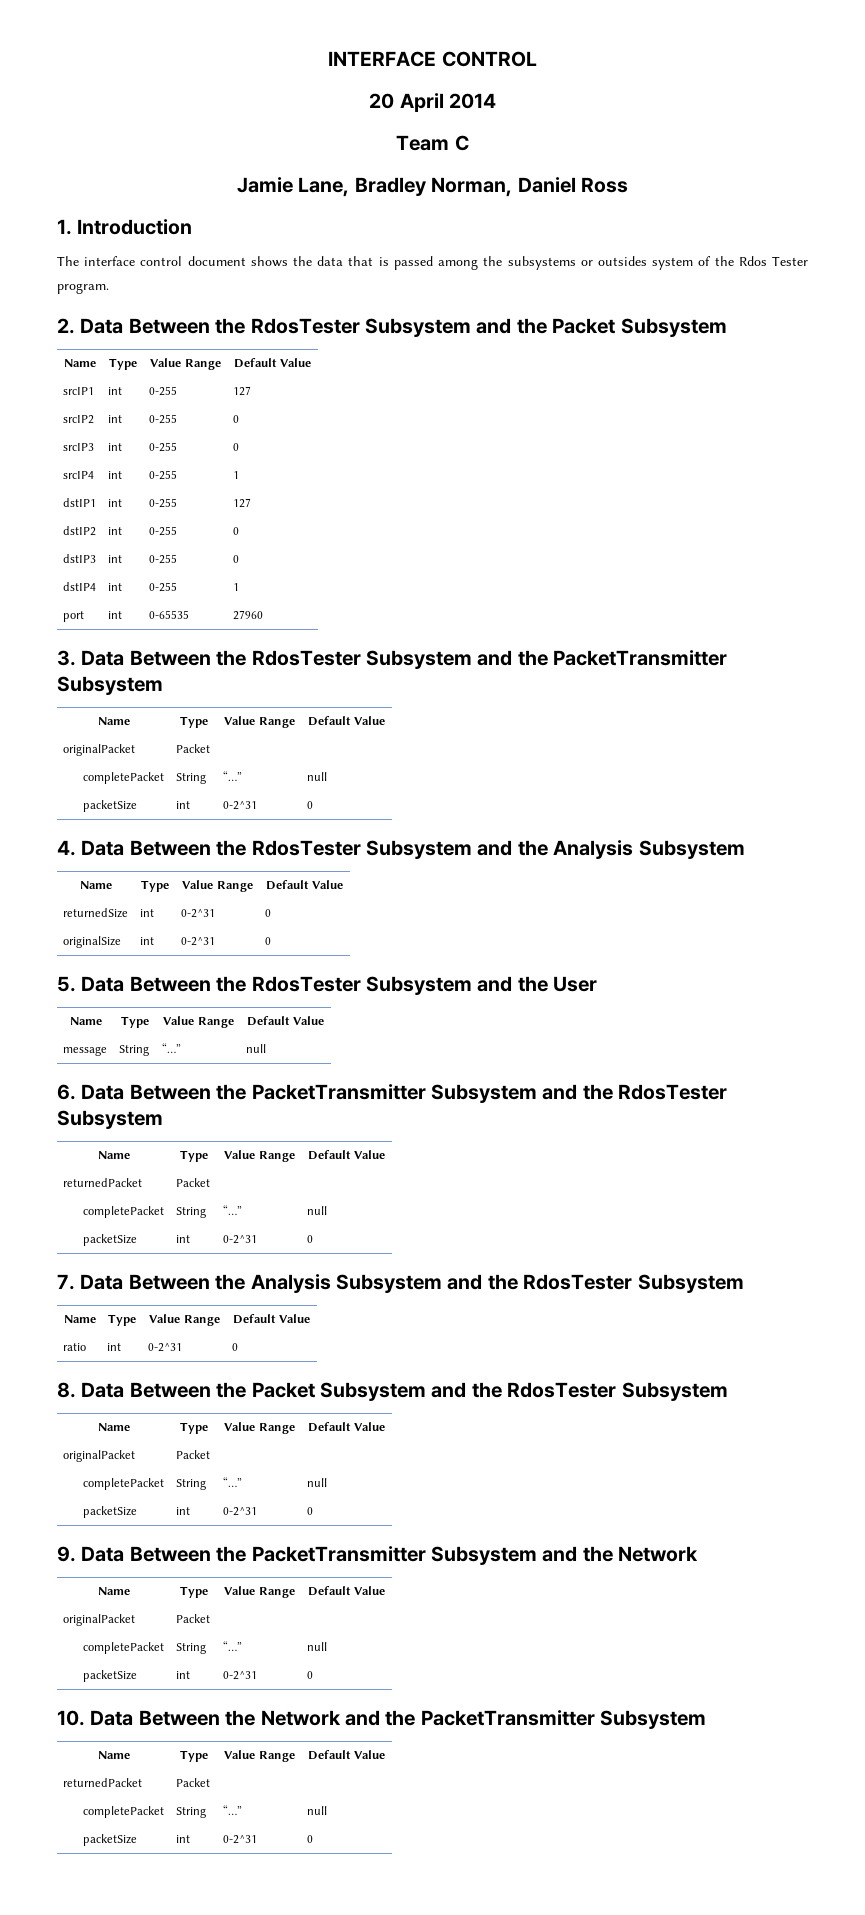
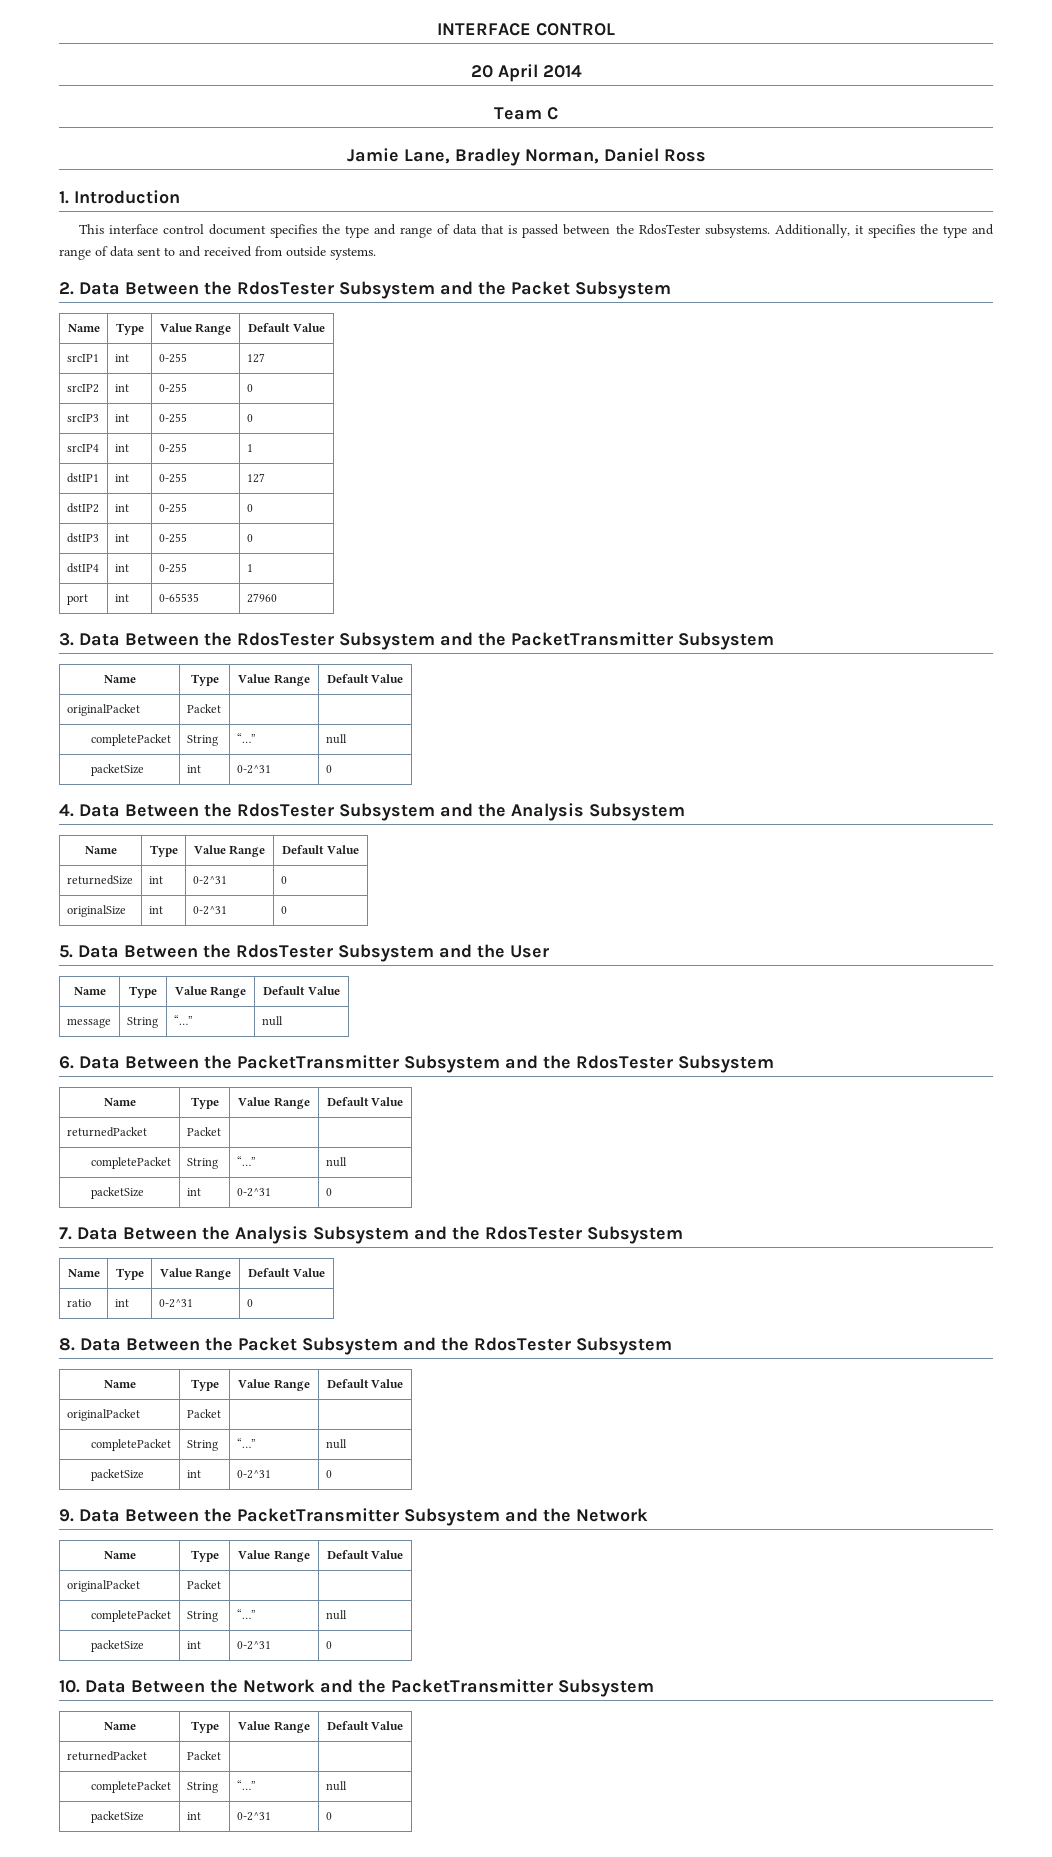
- The interface control document shows the data that is passed among the subsystems or outsides system of the Rdos Tester program.
+ This interface control document specifies the type and range of data that is passed between the RdosTester subsystems. Additionally, it specifies the type and range of data sent to and received from outside systems.

